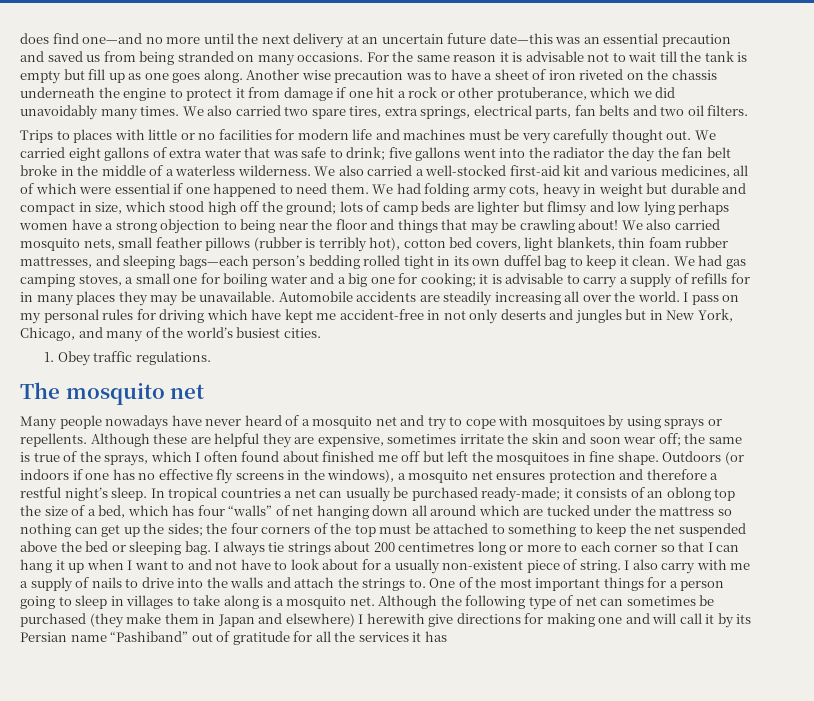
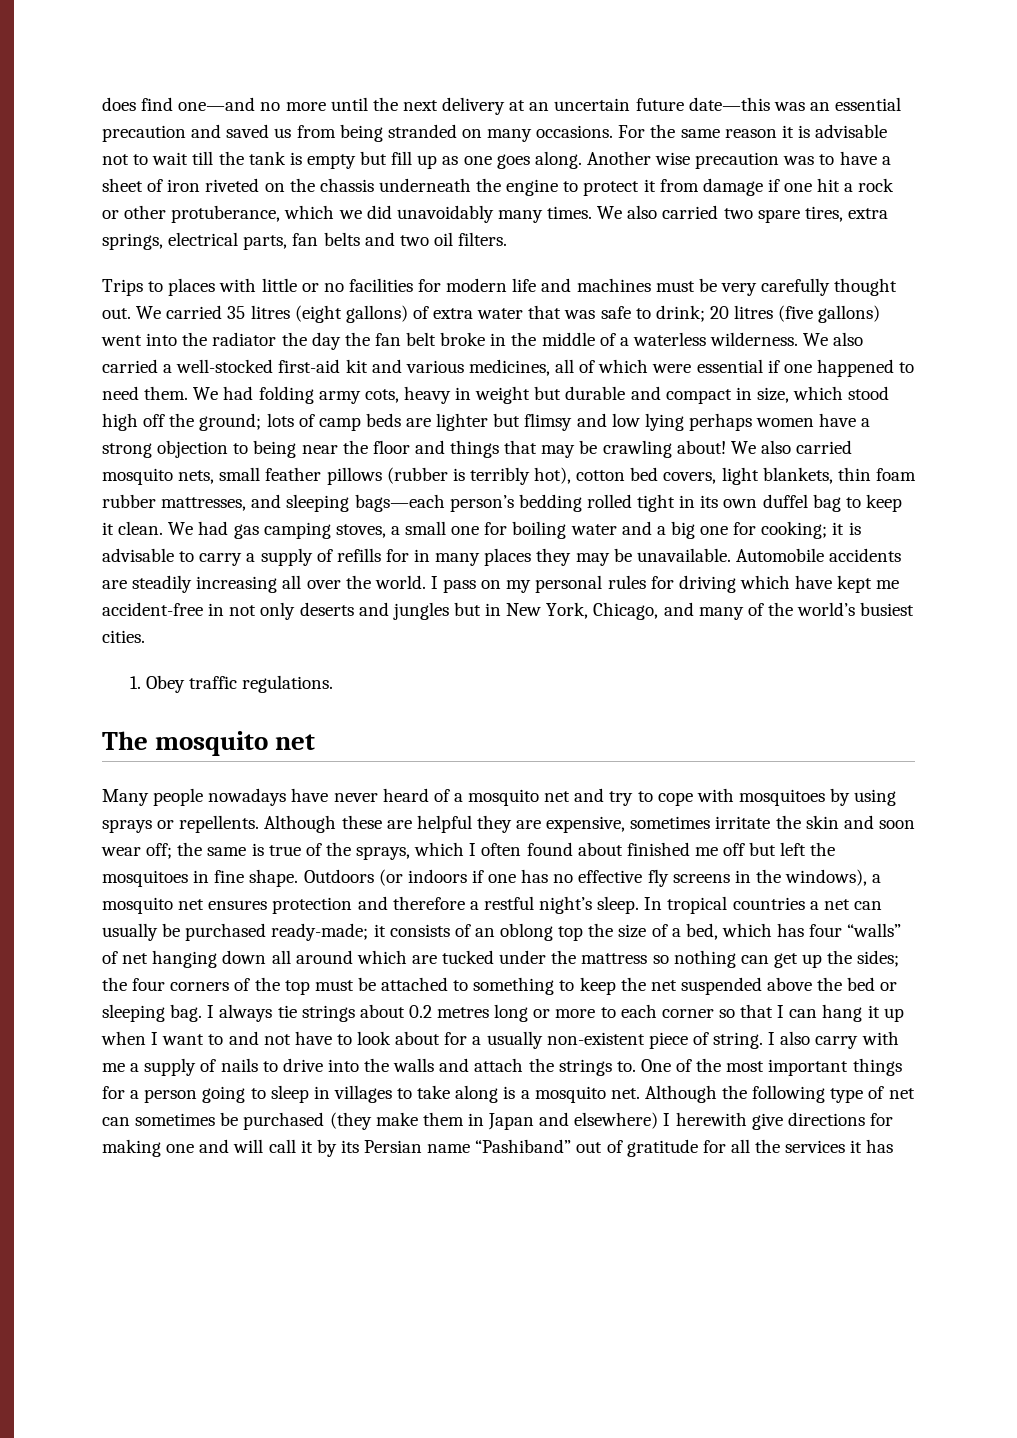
- We carried eight gallons of extra water that was safe to drink; five gallons went into the radiator the day the fan belt broke in the middle of a waterless wilderness.
+ We carried 35 litres (eight gallons) of extra water that was safe to drink; 20 litres (five gallons) went into the radiator the day the fan belt broke in the middle of a waterless wilderness.
- I always tie strings about 200 centimetres long or more to each corner so that I can hang it up when I want to and not have to look about for a usually non-existent piece of string.
+ I always tie strings about 0.2 metres long or more to each corner so that I can hang it up when I want to and not have to look about for a usually non-existent piece of string.

